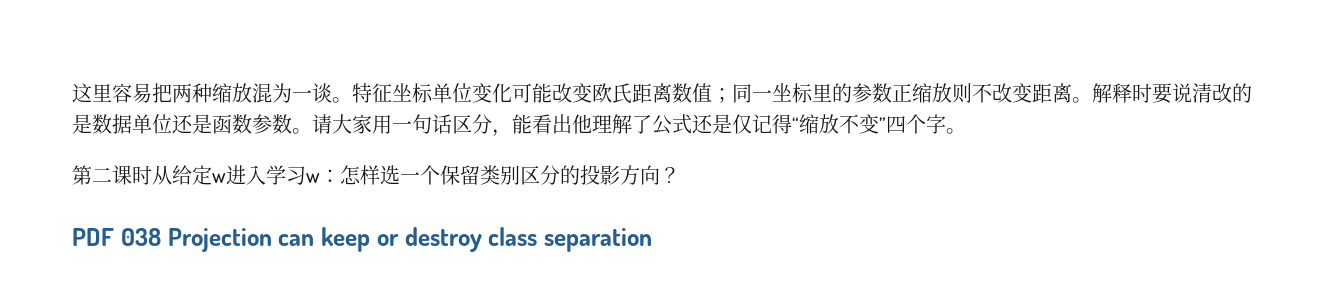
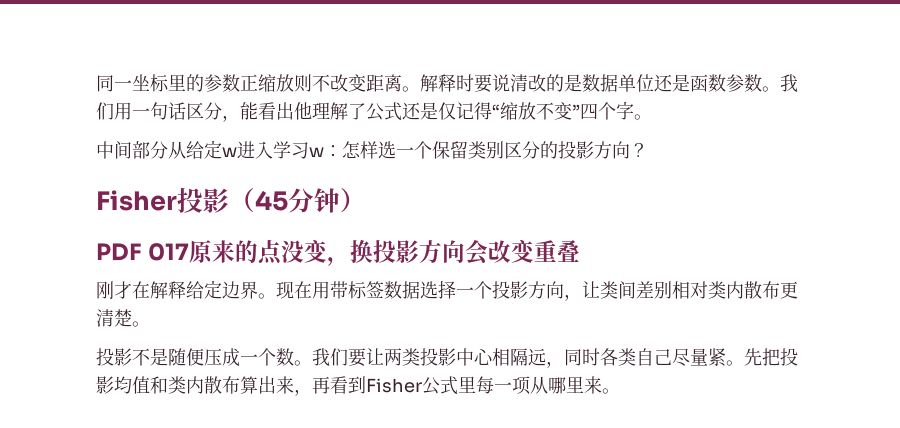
- 这里容易把两种缩放混为一谈。特征坐标单位变化可能改变欧氏距离数值；同一坐标里的参数正缩放则不改变距离。
+ 同一坐标里的参数正缩放则不改变距离。
- 请大家用一句话区分，能看出他理解了公式还是仅记得“缩放不变”四个字。
+ 我们用一句话区分，能看出他理解了公式还是仅记得“缩放不变”四个字。
- 第二课时从给定w进入学习w：怎样选一个保留类别区分的投影方向？
+ 中间部分从给定w进入学习w：怎样选一个保留类别区分的投影方向？
- PDF 038 Projection can keep or destroy class separation
+ Fisher投影（45分钟）
+ PDF 017原来的点没变，换投影方向会改变重叠
+ 刚才在解释给定边界。现在用带标签数据选择一个投影方向，让类间差别相对类内散布更清楚。
+ 投影不是随便压成一个数。我们要让两类投影中心相隔远，同时各类自己尽量紧。先把投影均值和类内散布算出来，再看到Fisher公式里每一项从哪里来。

